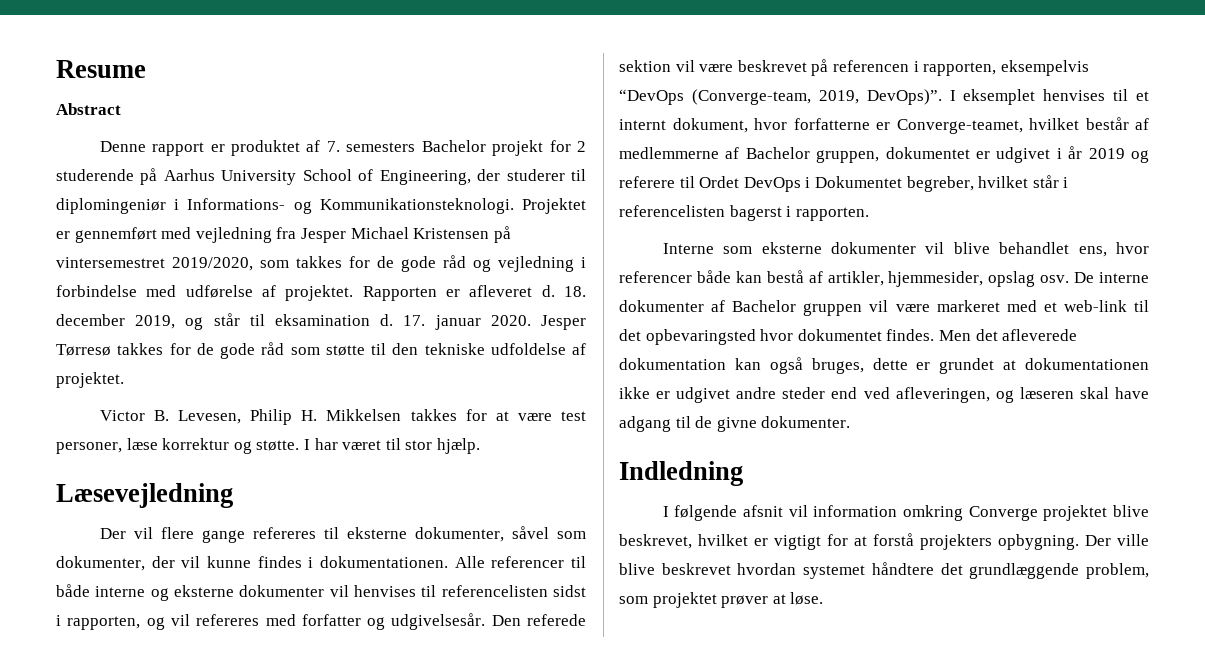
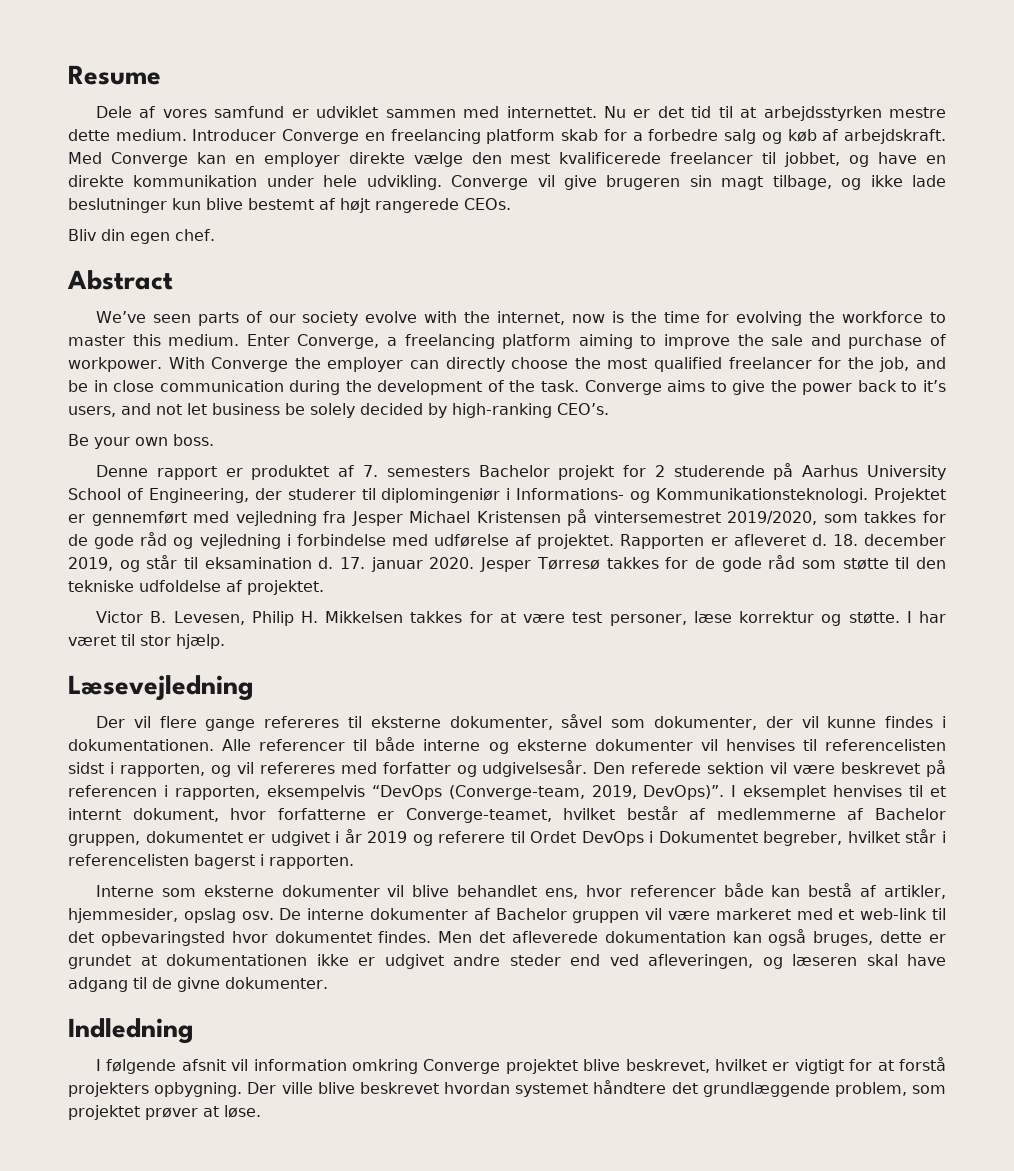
+ Dele af vores samfund er udviklet sammen med internettet. Nu er det tid til at arbejdsstyrken mestre dette medium. Introducer Converge en freelancing platform skab for a forbedre salg og køb af arbejdskraft. Med Converge kan en employer direkte vælge den mest kvalificerede freelancer til jobbet, og have en direkte kommunikation under hele udvikling. Converge vil give brugeren sin magt tilbage, og ikke lade beslutninger kun blive bestemt af højt rangerede CEOs.
+ Bliv din egen chef.
  Abstract
+ We’ve seen parts of our society evolve with the internet, now is the time for evolving the workforce to master this medium. Enter Converge, a freelancing platform aiming to improve the sale and purchase of workpower. With Converge the employer can directly choose the most qualified freelancer for the job, and be in close communication during the development of the task. Converge aims to give the power back to it’s users, and not let business be solely decided by high-ranking CEO’s.
+ Be your own boss.

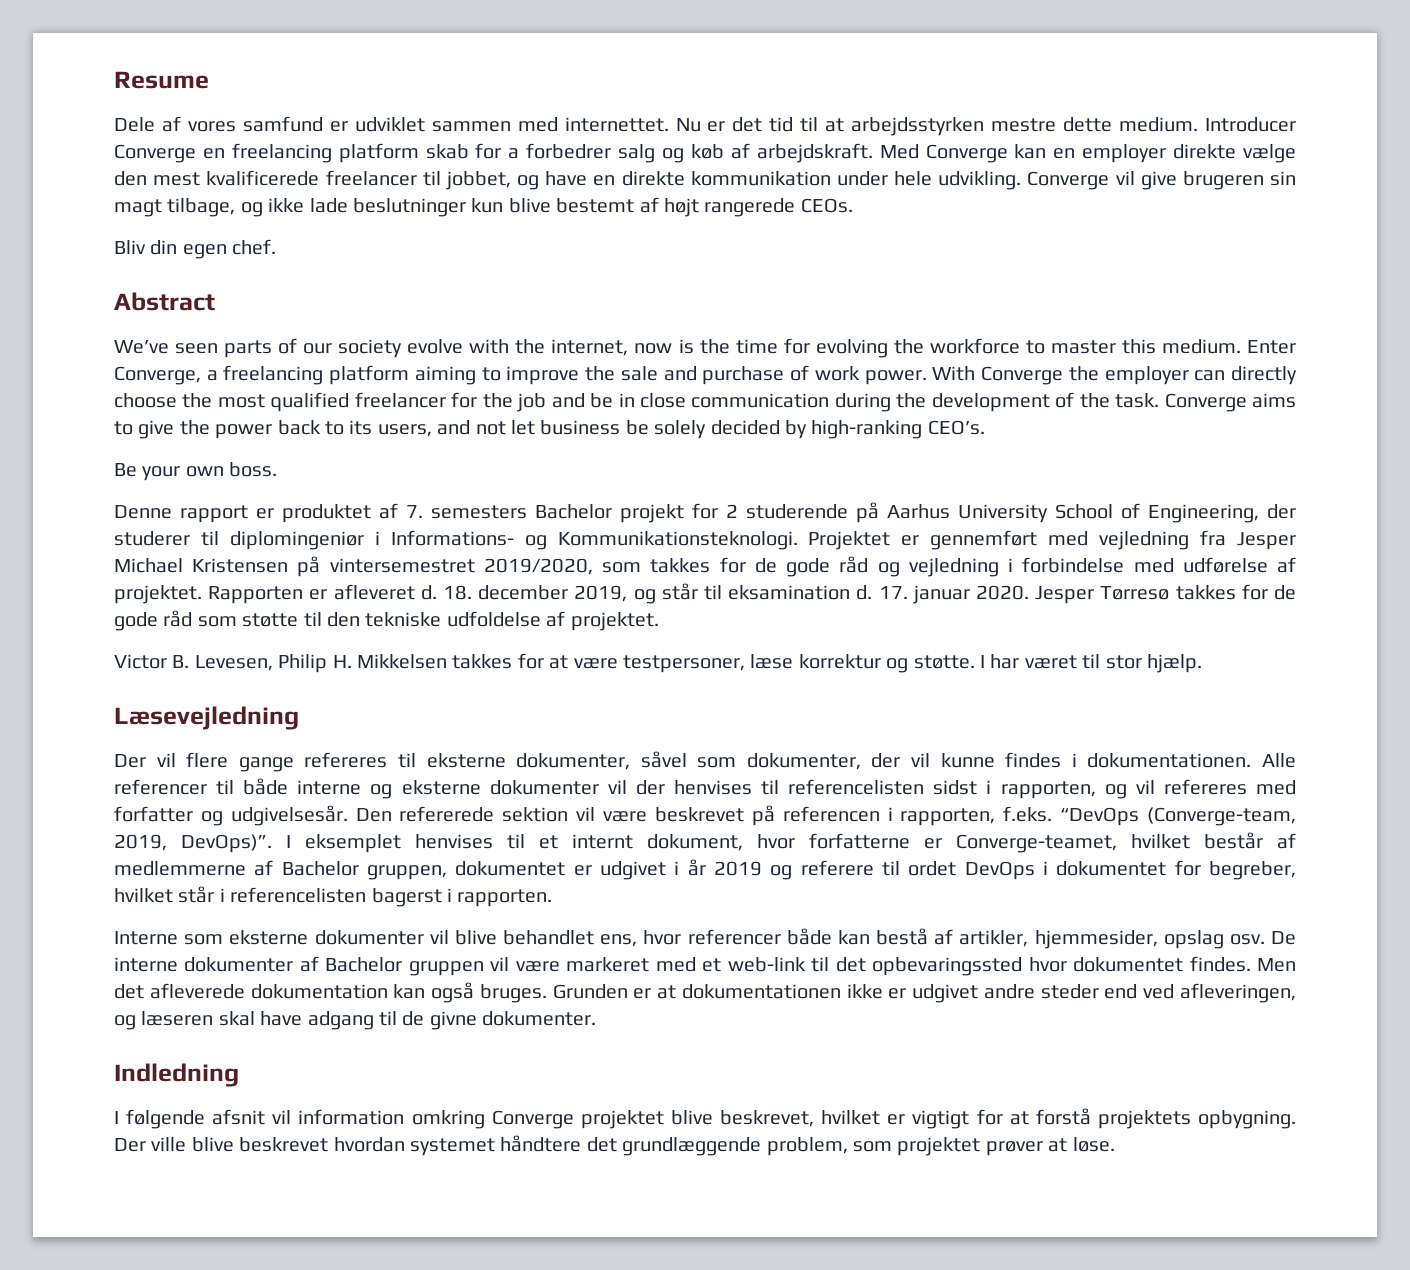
- Introducer Converge en freelancing platform skab for a forbedre salg og køb af arbejdskraft.
+ Introducer Converge en freelancing platform skab for a forbedrer salg og køb af arbejdskraft.
- Enter Converge, a freelancing platform aiming to improve the sale and purchase of workpower.
+ Enter Converge, a freelancing platform aiming to improve the sale and purchase of work power.
- With Converge the employer can directly choose the most qualified freelancer for the job, and be in close communication during the development of the task.
+ With Converge the employer can directly choose the most qualified freelancer for the job and be in close communication during the development of the task.
- Converge aims to give the power back to it’s users, and not let business be solely decided by high-ranking CEO’s.
+ Converge aims to give the power back to its users, and not let business be solely decided by high-ranking CEO’s.
- Victor B. Levesen, Philip H. Mikkelsen takkes for at være test personer, læse korrektur og støtte.
+ Victor B. Levesen, Philip H. Mikkelsen takkes for at være testpersoner, læse korrektur og støtte.
- Alle referencer til både interne og eksterne dokumenter vil henvises til referencelisten sidst i rapporten, og vil refereres med forfatter og udgivelsesår.
+ Alle referencer til både interne og eksterne dokumenter vil der henvises til referencelisten sidst i rapporten, og vil refereres med forfatter og udgivelsesår.
- Den referede sektion vil være beskrevet på referencen i rapporten, eksempelvis “DevOps (Converge-team, 2019, DevOps)”.
+ Den refererede sektion vil være beskrevet på referencen i rapporten, f.eks. “DevOps (Converge-team, 2019, DevOps)”.
- I eksemplet henvises til et internt dokument, hvor forfatterne er Converge-teamet, hvilket består af medlemmerne af Bachelor gruppen, dokumentet er udgivet i år 2019 og referere til Ordet DevOps i Dokumentet begreber, hvilket står i referencelisten bagerst i rapporten.
+ I eksemplet henvises til et internt dokument, hvor forfatterne er Converge-teamet, hvilket består af medlemmerne af Bachelor gruppen, dokumentet er udgivet i år 2019 og referere til ordet DevOps i dokumentet for begreber, hvilket står i referencelisten bagerst i rapporten.
- De interne dokumenter af Bachelor gruppen vil være markeret med et web-link til det opbevaringsted hvor dokumentet findes.
+ De interne dokumenter af Bachelor gruppen vil være markeret med et web-link til det opbevaringssted hvor dokumentet findes.
- Men det afleverede dokumentation kan også bruges, dette er grundet at dokumentationen ikke er udgivet andre steder end ved afleveringen, og læseren skal have adgang til de givne dokumenter.
+ Men det afleverede dokumentation kan også bruges. Grunden er at dokumentationen ikke er udgivet andre steder end ved afleveringen, og læseren skal have adgang til de givne dokumenter.
- I følgende afsnit vil information omkring Converge projektet blive beskrevet, hvilket er vigtigt for at forstå projekters opbygning.
+ I følgende afsnit vil information omkring Converge projektet blive beskrevet, hvilket er vigtigt for at forstå projektets opbygning.

